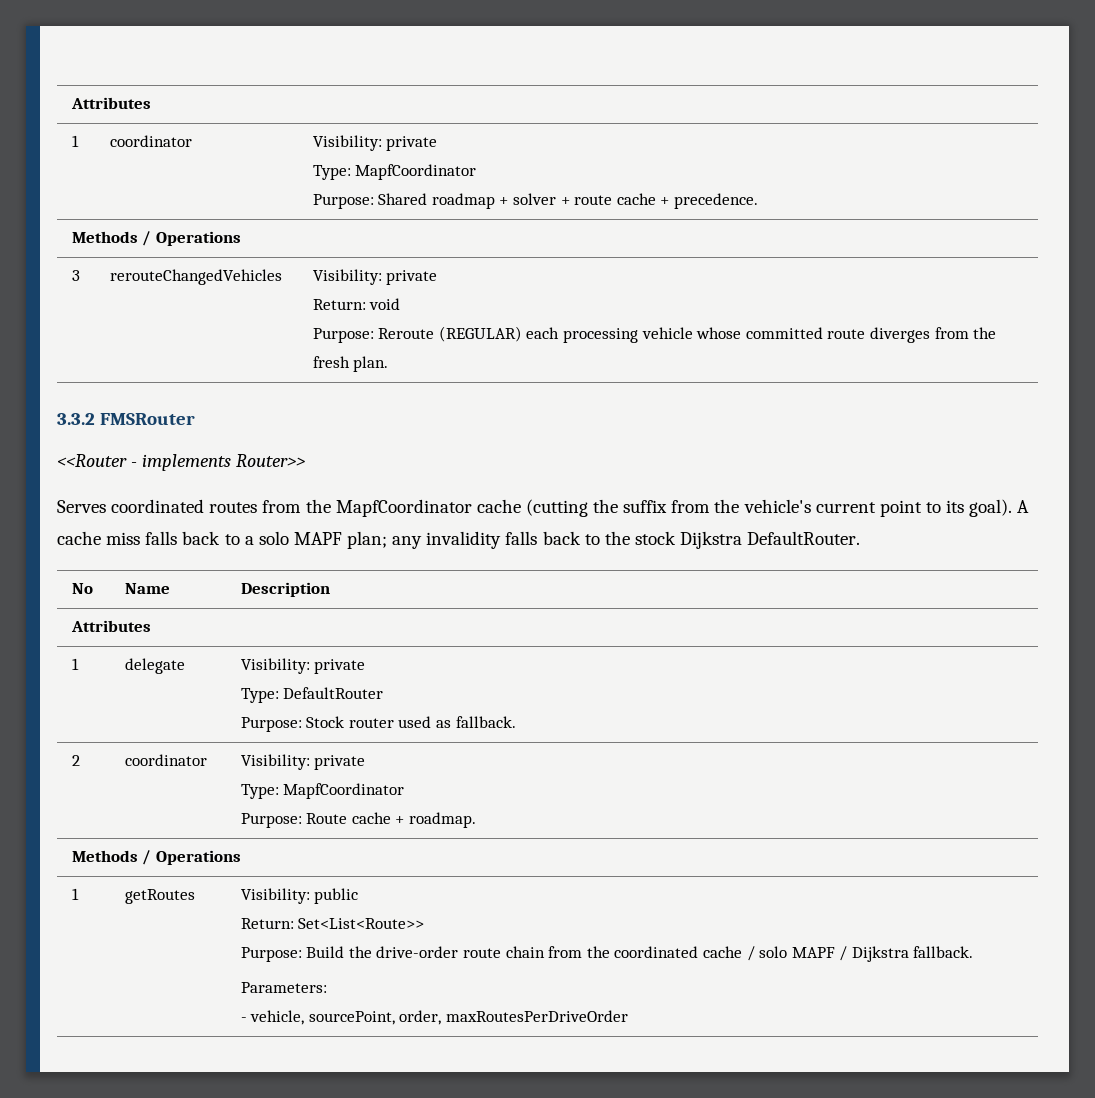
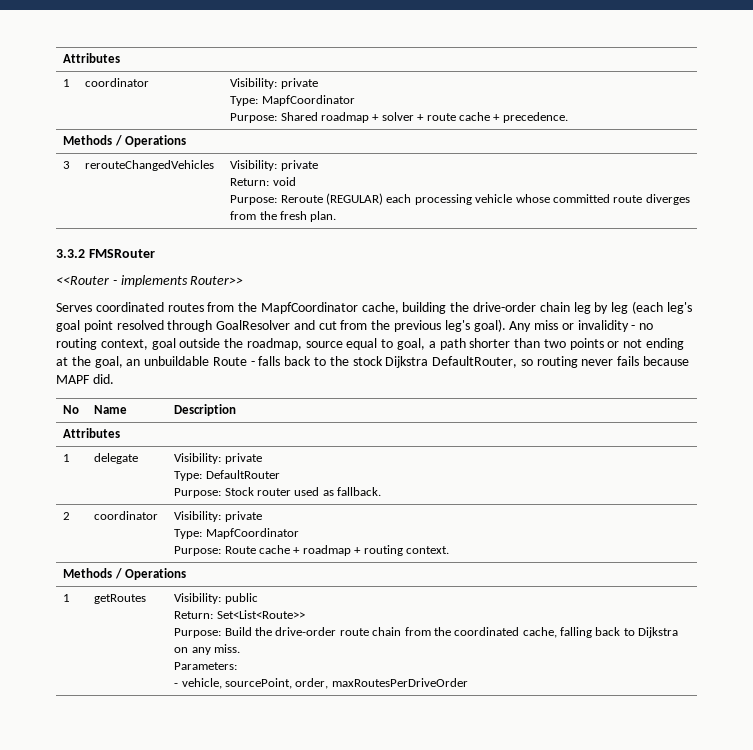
- Serves coordinated routes from the MapfCoordinator cache (cutting the suffix from the vehicle's current point to its goal). A cache miss falls back to a solo MAPF plan; any invalidity falls back to the stock Dijkstra DefaultRouter.
+ Serves coordinated routes from the MapfCoordinator cache, building the drive-order chain leg by leg (each leg's goal point resolved through GoalResolver and cut from the previous leg's goal). Any miss or invalidity - no routing context, goal outside the roadmap, source equal to goal, a path shorter than two points or not ending at the goal, an unbuildable Route - falls back to the stock Dijkstra DefaultRouter, so routing never fails because MAPF did.
  2 | coordinator | Visibility: private
  Type: MapfCoordinator
- Purpose: Route cache + roadmap.
+ Purpose: Route cache + roadmap + routing context.
  1 | getRoutes | Visibility: public
  Return: Set<List<Route>>
- Purpose: Build the drive-order route chain from the coordinated cache / solo MAPF / Dijkstra fallback.
+ Purpose: Build the drive-order route chain from the coordinated cache, falling back to Dijkstra on any miss.

